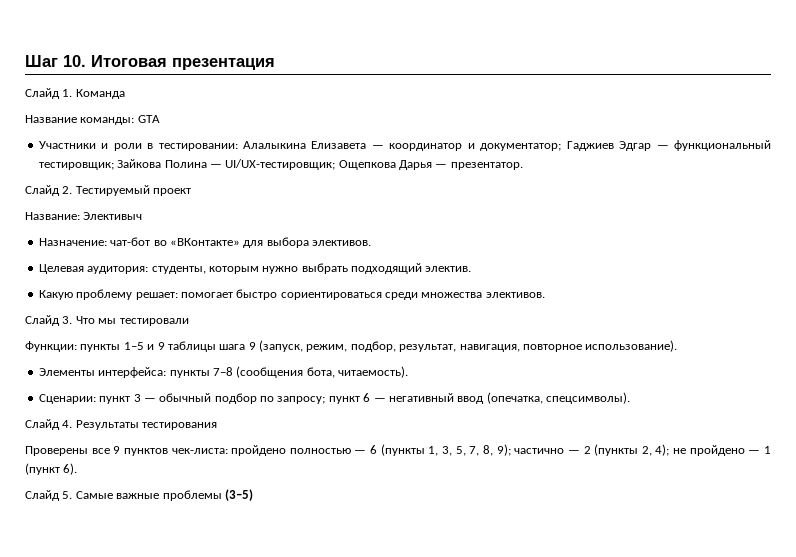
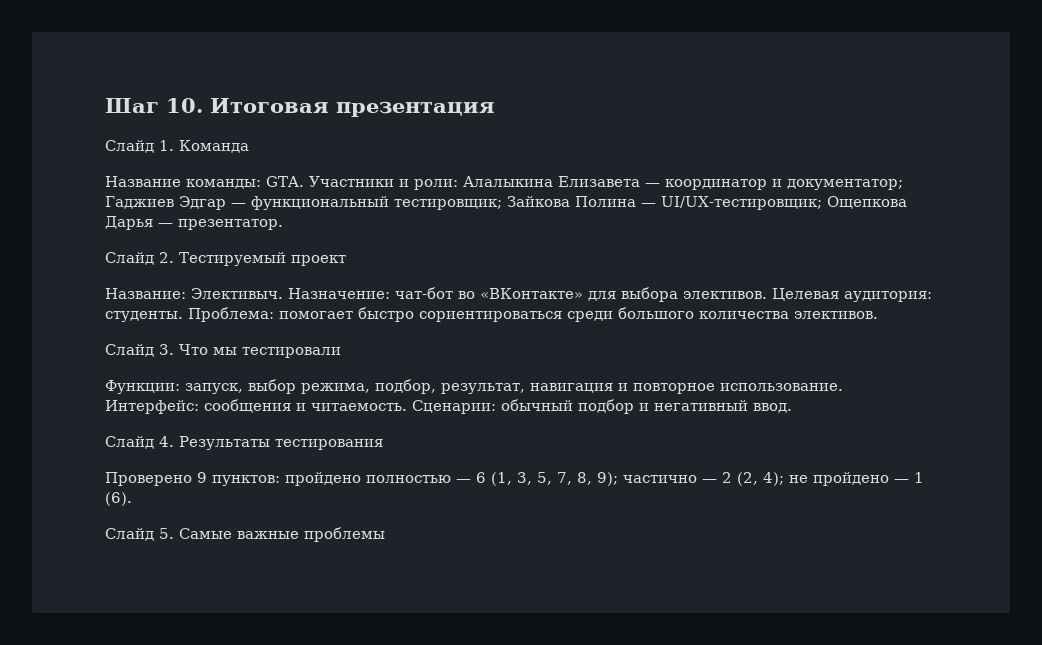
- Название команды: GTA
- Участники и роли в тестировании: Алалыкина Елизавета — координатор и документатор; Гаджиев Эдгар — функциональный тестировщик; Зайкова Полина — UI/UX-тестировщик; Ощепкова Дарья — презентатор.
+ Название команды: GTA. Участники и роли: Алалыкина Елизавета — координатор и документатор; Гаджиев Эдгар — функциональный тестировщик; Зайкова Полина — UI/UX-тестировщик; Ощепкова Дарья — презентатор.
- Название: Элективыч
- Назначение: чат-бот во «ВКонтакте» для выбора элективов.
- Целевая аудитория: студенты, которым нужно выбрать подходящий электив.
- Какую проблему решает: помогает быстро сориентироваться среди множества элективов.
+ Название: Элективыч. Назначение: чат-бот во «ВКонтакте» для выбора элективов. Целевая аудитория: студенты. Проблема: помогает быстро сориентироваться среди большого количества элективов.
- Функции: пункты 1–5 и 9 таблицы шага 9 (запуск, режим, подбор, результат, навигация, повторное использование).
- Элементы интерфейса: пункты 7–8 (сообщения бота, читаемость).
- Сценарии: пункт 3 — обычный подбор по запросу; пункт 6 — негативный ввод (опечатка, спецсимволы).
+ Функции: запуск, выбор режима, подбор, результат, навигация и повторное использование. Интерфейс: сообщения и читаемость. Сценарии: обычный подбор и негативный ввод.
- Проверены все 9 пунктов чек-листа: пройдено полностью — 6 (пункты 1, 3, 5, 7, 8, 9); частично — 2 (пункты 2, 4); не пройдено — 1 (пункт 6).
+ Проверено 9 пунктов: пройдено полностью — 6 (1, 3, 5, 7, 8, 9); частично — 2 (2, 4); не пройдено — 1 (6).
- Слайд 5. Самые важные проблемы (3–5)
+ Слайд 5. Самые важные проблемы

